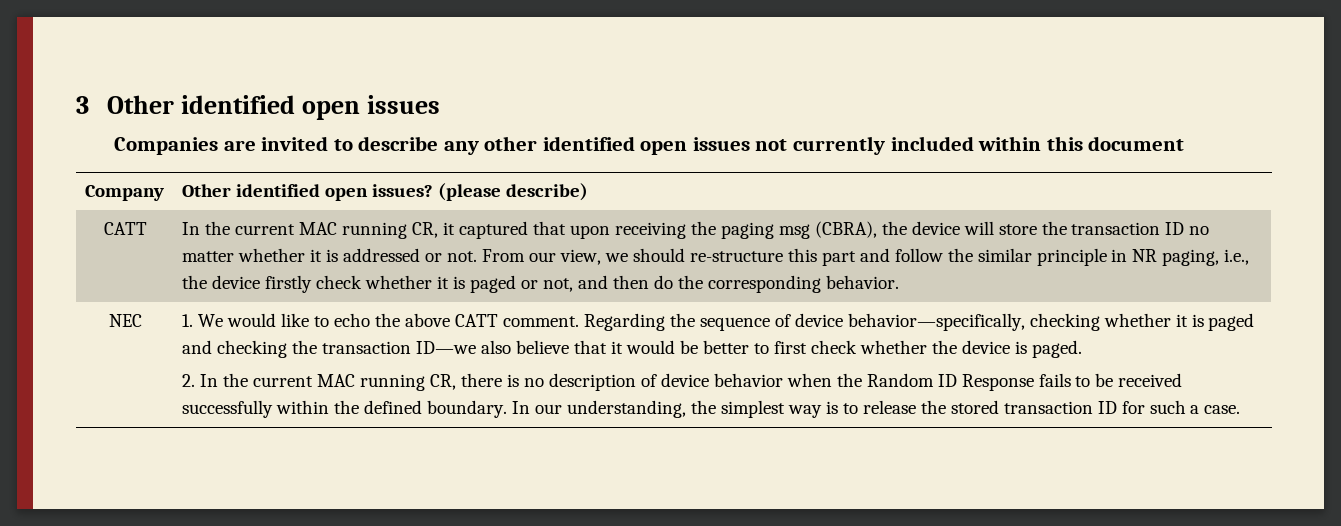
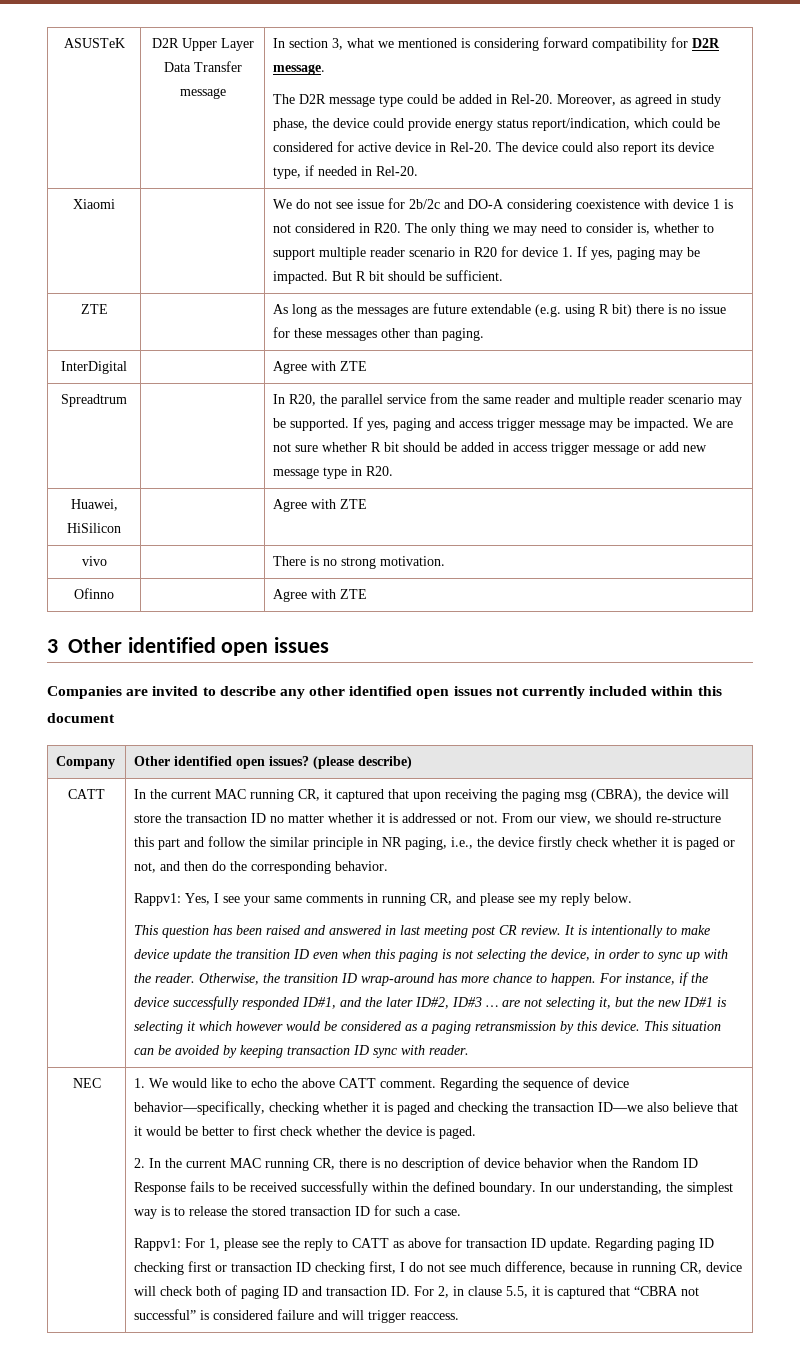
+ ASUSTeK | D2R Upper Layer Data Transfer message | In section 3, what we mentioned is considering forward compatibility for D2R message.
+ The D2R message type could be added in Rel-20. Moreover, as agreed in study phase, the device could provide energy status report/indication, which could be considered for active device in Rel-20. The device could also report its device type, if needed in Rel-20.
+ Xiaomi | | We do not see issue for 2b/2c and DO-A considering coexistence with device 1 is not considered in R20. The only thing we may need to consider is, whether to support multiple reader scenario in R20 for device 1. If yes, paging may be impacted. But R bit should be sufficient.
+ ZTE | | As long as the messages are future extendable (e.g. using R bit) there is no issue for these messages other than paging.
+ InterDigital | | Agree with ZTE
+ Spreadtrum | | In R20, the parallel service from the same reader and multiple reader scenario may be supported. If yes, paging and access trigger message may be impacted. We are not sure whether R bit should be added in access trigger message or add new message type in R20.
+ Huawei, HiSilicon | | Agree with ZTE
+ vivo | | There is no strong motivation.
+ Ofinno | | Agree with ZTE
+ Rappv1: Yes, I see your same comments in running CR, and please see my reply below.
+ This question has been raised and answered in last meeting post CR review. It is intentionally to make device update the transition ID even when this paging is not selecting the device, in order to sync up with the reader. Otherwise, the transition ID wrap-around has more chance to happen. For instance, if the device successfully responded ID#1, and the later ID#2, ID#3 … are not selecting it, but the new ID#1 is selecting it which however would be considered as a paging retransmission by this device. This situation can be avoided by keeping transaction ID sync with reader.
+ Rappv1: For 1, please see the reply to CATT as above for transaction ID update. Regarding paging ID checking first or transaction ID checking first, I do not see much difference, because in running CR, device will check both of paging ID and transaction ID. For 2, in clause 5.5, it is captured that “CBRA not successful” is considered failure and will trigger reaccess.

